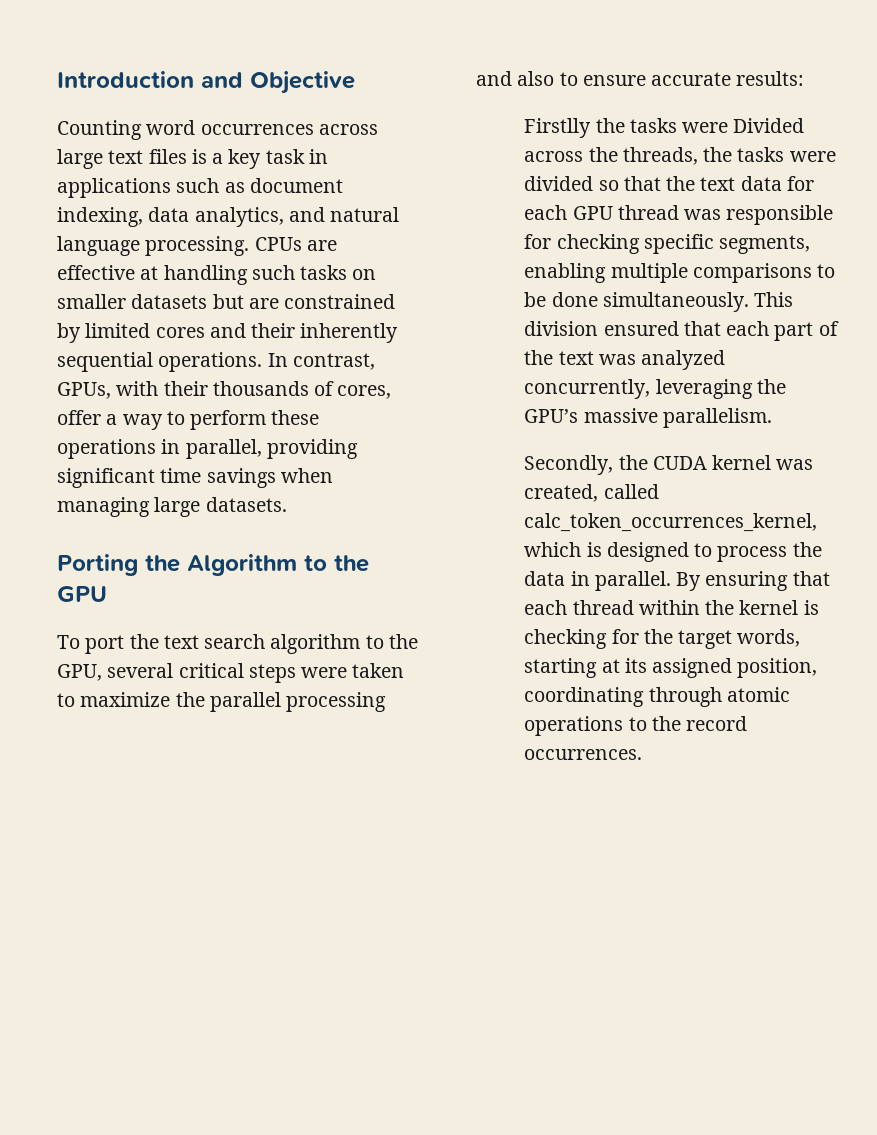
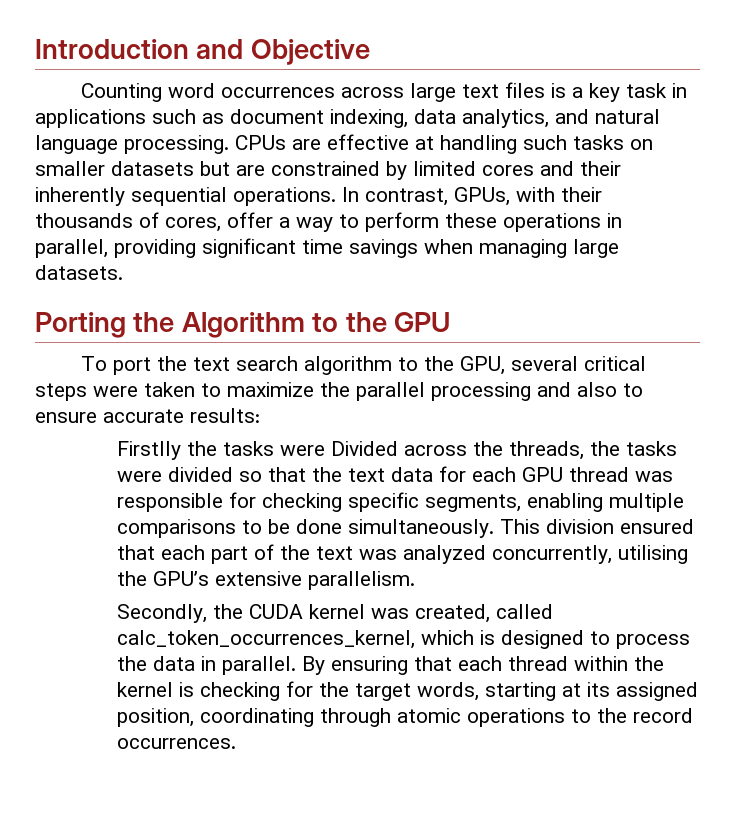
- This division ensured that each part of the text was analyzed concurrently, leveraging the GPU’s massive parallelism.
+ This division ensured that each part of the text was analyzed concurrently, utilising the GPU’s extensive parallelism.

